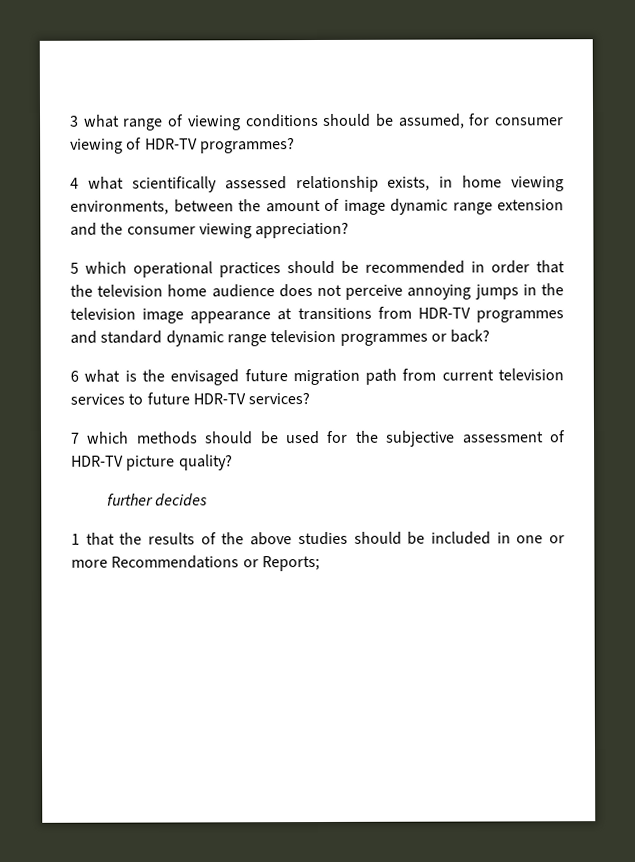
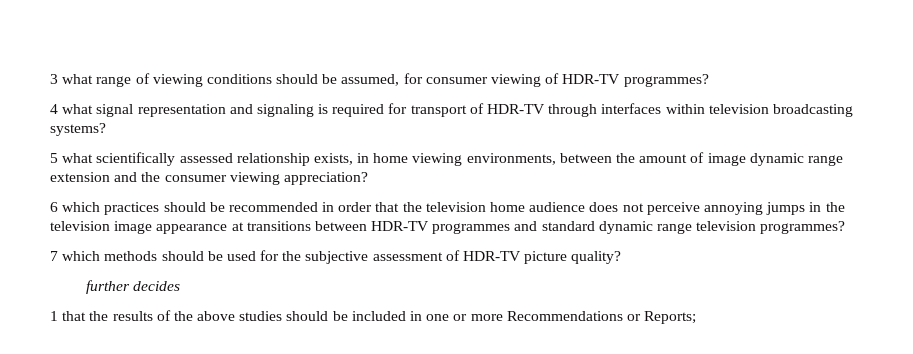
- 4 what scientifically assessed relationship exists, in home viewing environments, between the amount of image dynamic range extension and the consumer viewing appreciation?
+ 4 what signal representation and signaling is required for transport of HDR-TV through interfaces within television broadcasting systems?
+ 5 what scientifically assessed relationship exists, in home viewing environments, between the amount of image dynamic range extension and the consumer viewing appreciation?
- 5 which operational practices should be recommended in order that the television home audience does not perceive annoying jumps in the television image appearance at transitions from HDR-TV programmes and standard dynamic range television programmes or back?
- 6 what is the envisaged future migration path from current television services to future HDR-TV services?
+ 6 which practices should be recommended in order that the television home audience does not perceive annoying jumps in the television image appearance at transitions between HDR-TV programmes and standard dynamic range television programmes?

